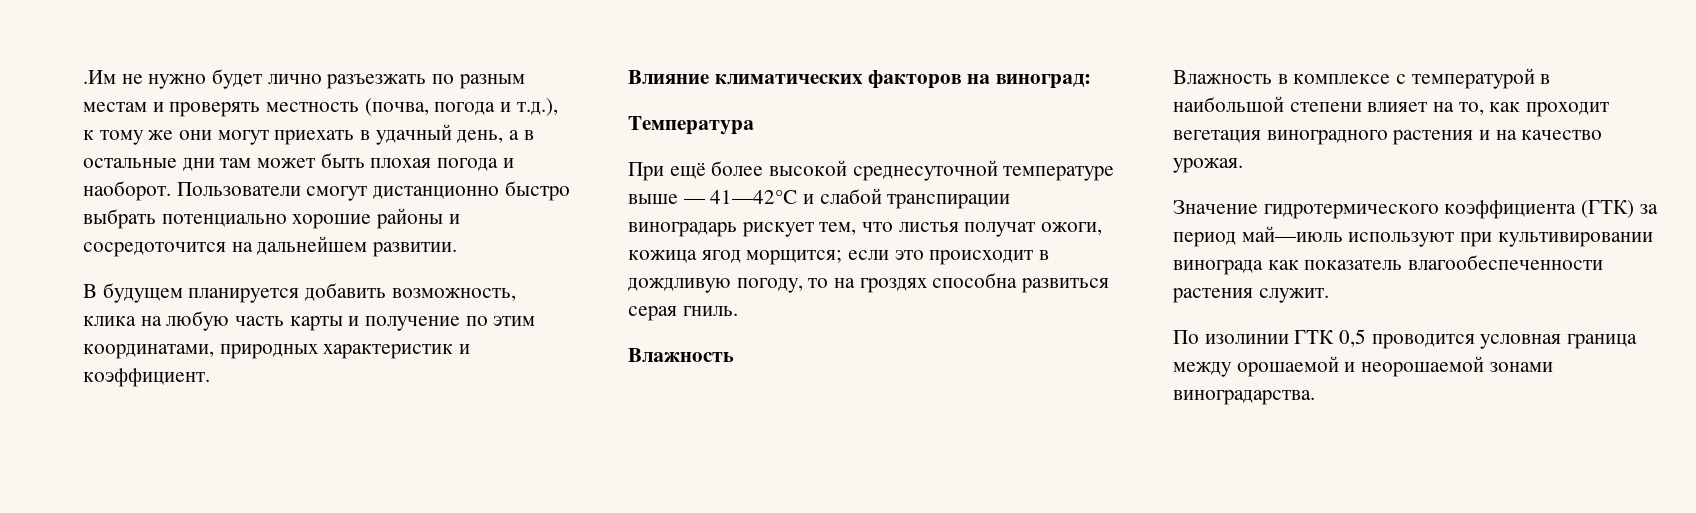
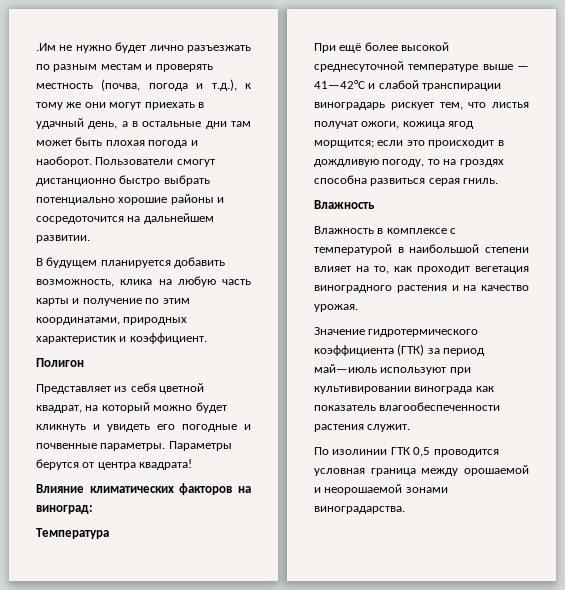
+ Полигон
+ Представляет из себя цветной квадрат, на который можно будет кликнуть и увидеть его погодные и почвенные параметры. Параметры берутся от центра квадрата!

